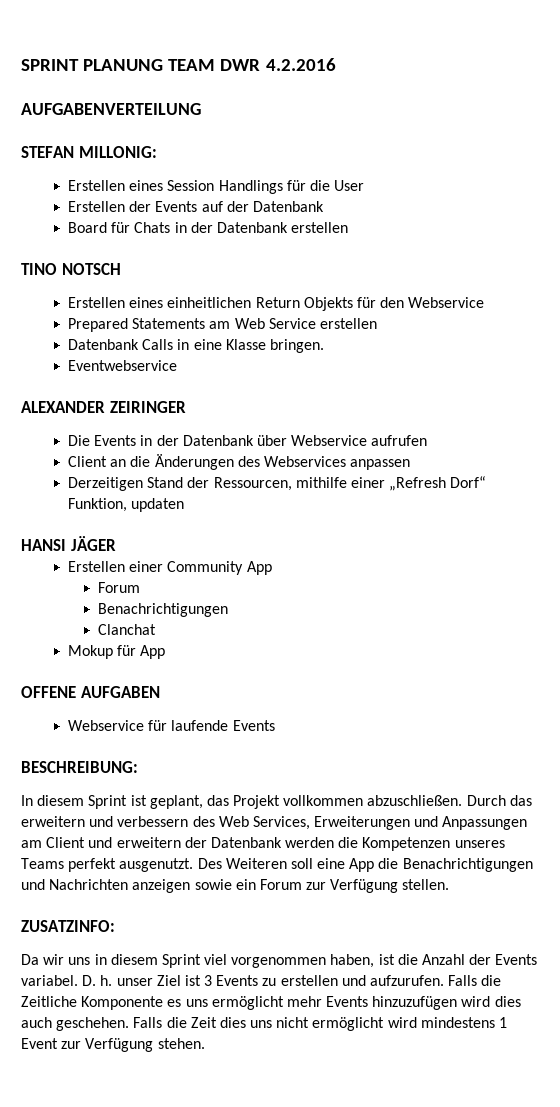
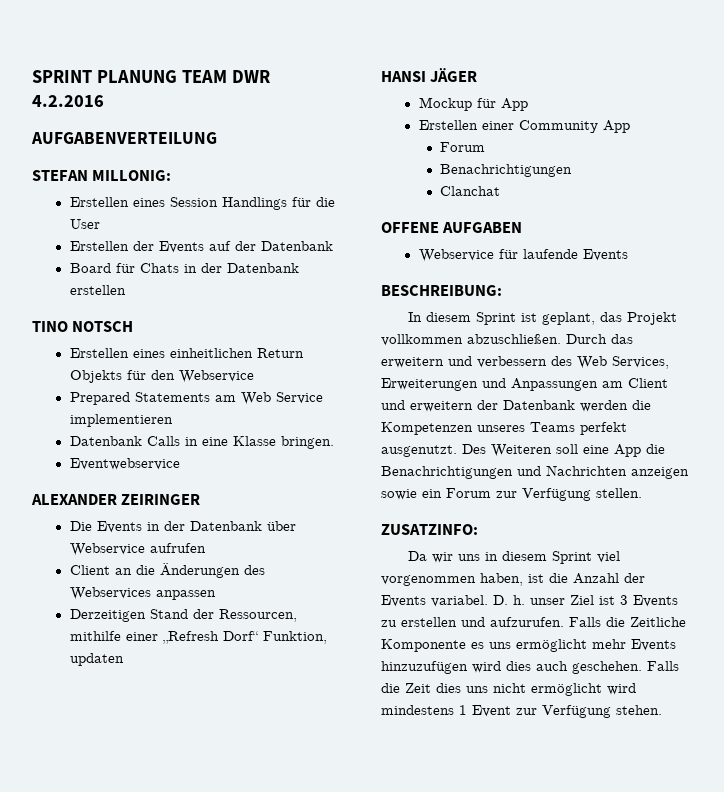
- Prepared Statements am Web Service erstellen
+ Prepared Statements am Web Service implementieren
+ Mockup für App
- Mokup für App

